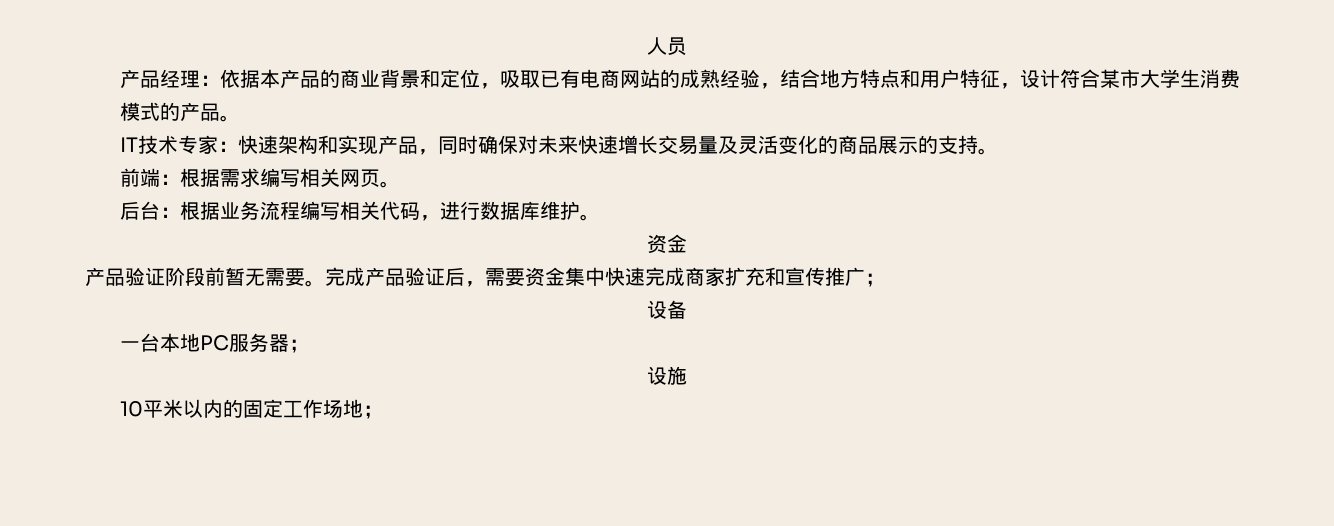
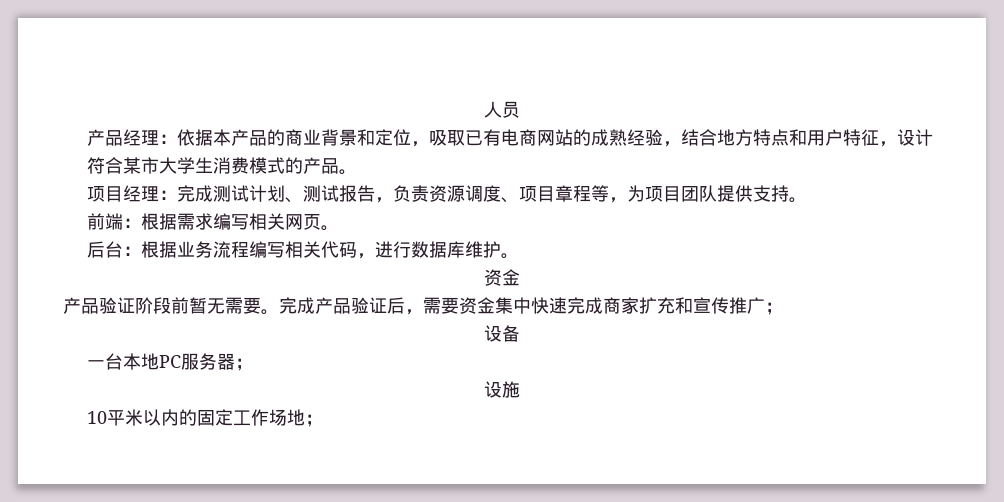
- IT技术专家：快速架构和实现产品，同时确保对未来快速增长交易量及灵活变化的商品展示的支持。
+ 项目经理：完成测试计划、测试报告，负责资源调度、项目章程等，为项目团队提供支持。

